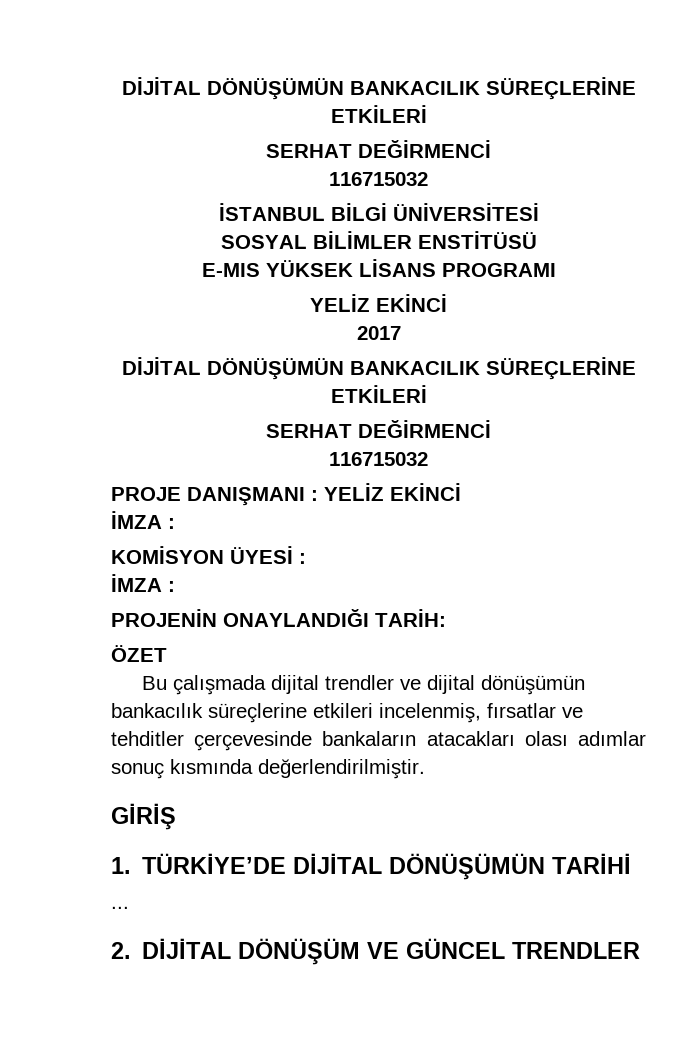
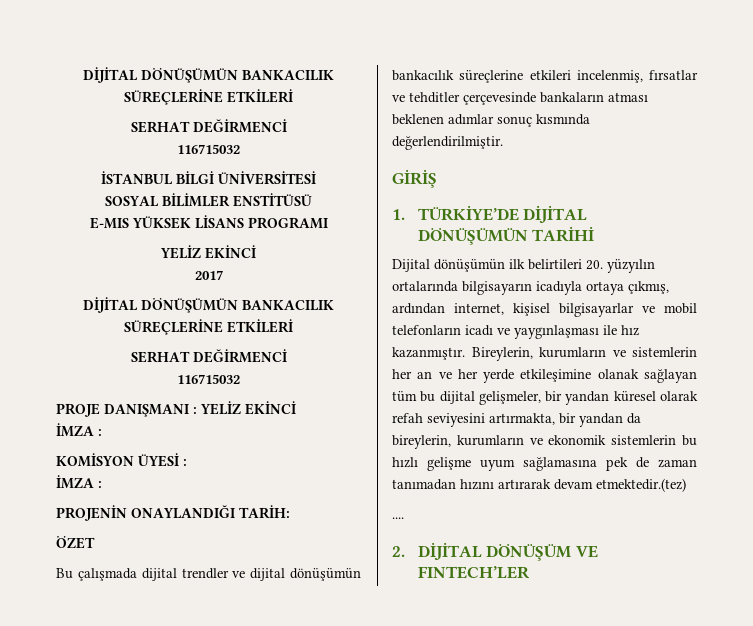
- Bu çalışmada dijital trendler ve dijital dönüşümün bankacılık süreçlerine etkileri incelenmiş, fırsatlar ve tehditler çerçevesinde bankaların atacakları olası adımlar sonuç kısmında değerlendirilmiştir.
+ Bu çalışmada dijital trendler ve dijital dönüşümün bankacılık süreçlerine etkileri incelenmiş, fırsatlar ve tehditler çerçevesinde bankaların atması beklenen adımlar sonuç kısmında değerlendirilmiştir.
- ...
+ Dijital dönüşümün ilk belirtileri 20. yüzyılın ortalarında bilgisayarın icadıyla ortaya çıkmış, ardından internet, kişisel bilgisayarlar ve mobil telefonların icadı ve yaygınlaşması ile hız kazanmıştır. Bireylerin, kurumların ve sistemlerin her an ve her yerde etkileşimine olanak sağlayan tüm bu dijital gelişmeler, bir yandan küresel olarak refah seviyesini artırmakta, bir yandan da bireylerin, kurumların ve ekonomik sistemlerin bu hızlı gelişme uyum sağlamasına pek de zaman tanımadan hızını artırarak devam etmektedir.(tez)
+ ....
- 2. DİJİTAL DÖNÜŞÜM VE GÜNCEL TRENDLER
+ 2. DİJİTAL DÖNÜŞÜM VE FINTECH’LER

